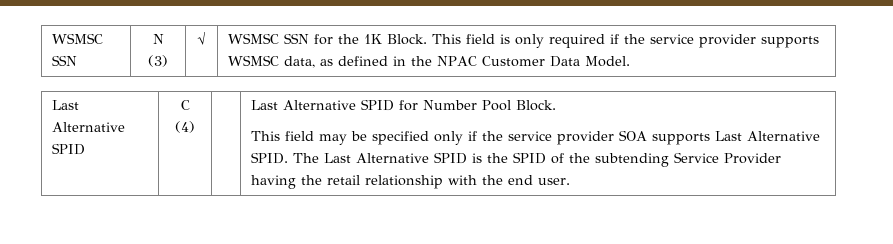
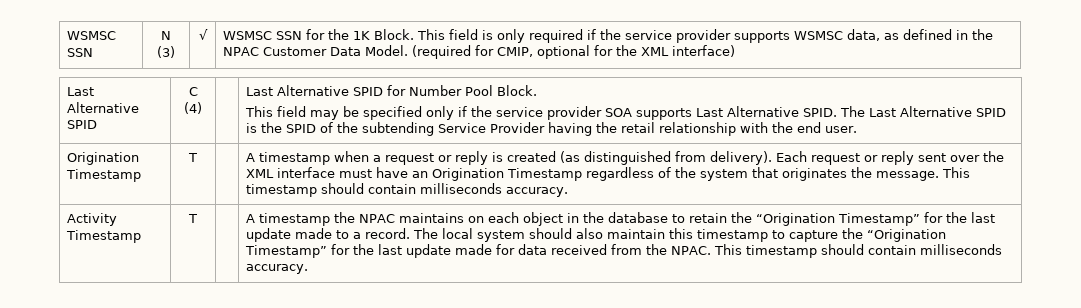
- WSMSC SSN | N (3) | √ | WSMSC SSN for the 1K Block. This field is only required if the service provider supports WSMSC data, as defined in the NPAC Customer Data Model.
+ WSMSC SSN | N (3) | √ | WSMSC SSN for the 1K Block. This field is only required if the service provider supports WSMSC data, as defined in the NPAC Customer Data Model. (required for CMIP, optional for the XML interface)
+ Origination Timestamp | T | | A timestamp when a request or reply is created (as distinguished from delivery). Each request or reply sent over the XML interface must have an Origination Timestamp regardless of the system that originates the message. This timestamp should contain milliseconds accuracy.
+ Activity Timestamp | T | | A timestamp the NPAC maintains on each object in the database to retain the “Origination Timestamp” for the last update made to a record. The local system should also maintain this timestamp to capture the “Origination Timestamp” for the last update made for data received from the NPAC. This timestamp should contain milliseconds accuracy.

